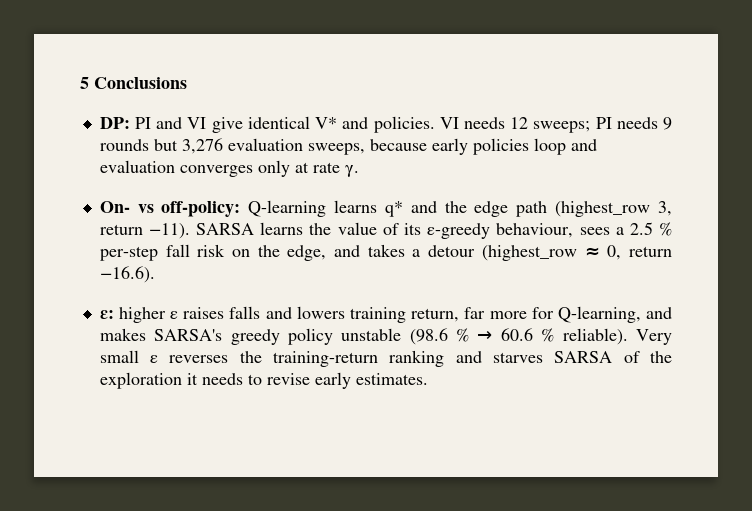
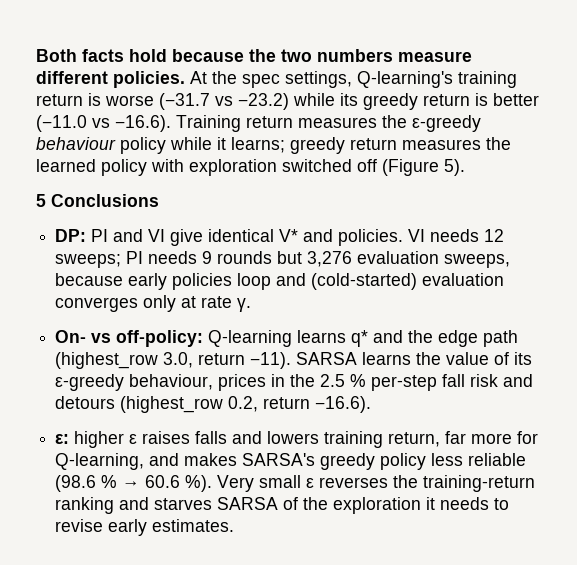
+ Both facts hold because the two numbers measure different policies. At the spec settings, Q-learning's training return is worse (−31.7 vs −23.2) while its greedy return is better (−11.0 vs −16.6). Training return measures the ε-greedy behaviour policy while it learns; greedy return measures the learned policy with exploration switched off (Figure 5).
- VI needs 12 sweeps; PI needs 9 rounds but 3,276 evaluation sweeps, because early policies loop and evaluation converges only at rate γ.
+ VI needs 12 sweeps; PI needs 9 rounds but 3,276 evaluation sweeps, because early policies loop and (cold-started) evaluation converges only at rate γ.
- On- vs off-policy: Q-learning learns q* and the edge path (highest_row 3, return −11).
+ On- vs off-policy: Q-learning learns q* and the edge path (highest_row 3.0, return −11).
- SARSA learns the value of its ε-greedy behaviour, sees a 2.5 % per-step fall risk on the edge, and takes a detour (highest_row ≈ 0, return −16.6).
+ SARSA learns the value of its ε-greedy behaviour, prices in the 2.5 % per-step fall risk and detours (highest_row 0.2, return −16.6).
- ε: higher ε raises falls and lowers training return, far more for Q-learning, and makes SARSA's greedy policy unstable (98.6 % → 60.6 % reliable).
+ ε: higher ε raises falls and lowers training return, far more for Q-learning, and makes SARSA's greedy policy less reliable (98.6 % → 60.6 %).

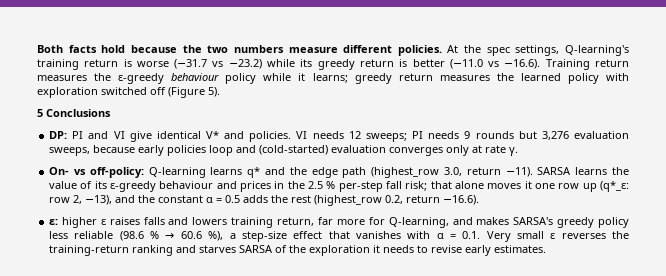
- SARSA learns the value of its ε-greedy behaviour, prices in the 2.5 % per-step fall risk and detours (highest_row 0.2, return −16.6).
+ SARSA learns the value of its ε-greedy behaviour and prices in the 2.5 % per-step fall risk; that alone moves it one row up (q*_ε: row 2, −13), and the constant α = 0.5 adds the rest (highest_row 0.2, return −16.6).
- ε: higher ε raises falls and lowers training return, far more for Q-learning, and makes SARSA's greedy policy less reliable (98.6 % → 60.6 %). Very small ε reverses the training-return ranking and starves SARSA of the exploration it needs to revise early estimates.
+ ε: higher ε raises falls and lowers training return, far more for Q-learning, and makes SARSA's greedy policy less reliable (98.6 % → 60.6 %), a step-size effect that vanishes with α = 0.1. Very small ε reverses the training-return ranking and starves SARSA of the exploration it needs to revise early estimates.

